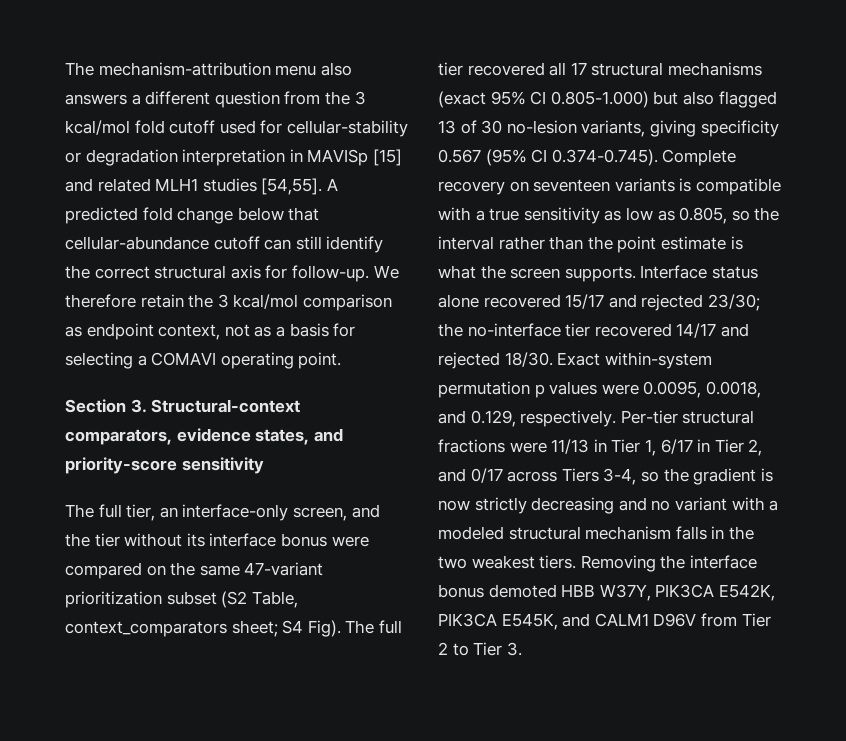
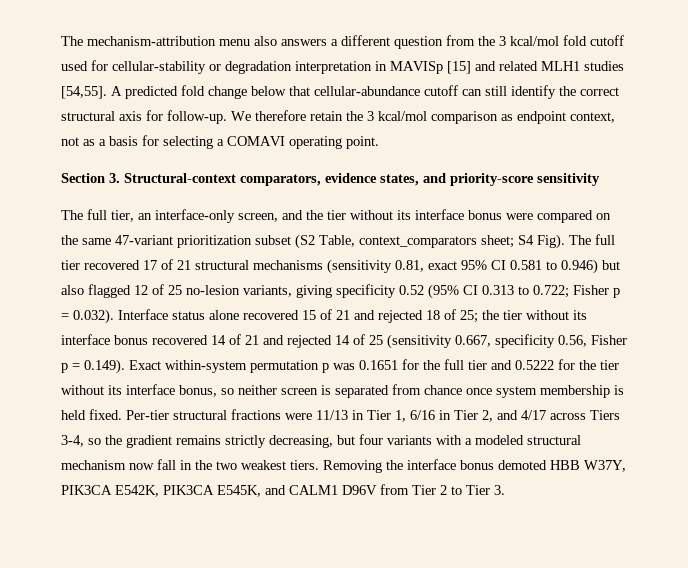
- The full tier recovered all 17 structural mechanisms (exact 95% CI 0.805-1.000) but also flagged 13 of 30 no-lesion variants, giving specificity 0.567 (95% CI 0.374-0.745). Complete recovery on seventeen variants is compatible with a true sensitivity as low as 0.805, so the interval rather than the point estimate is what the screen supports. Interface status alone recovered 15/17 and rejected 23/30; the no-interface tier recovered 14/17 and rejected 18/30. Exact within-system permutation p values were 0.0095, 0.0018, and 0.129, respectively.
+ The full tier recovered 17 of 21 structural mechanisms (sensitivity 0.81, exact 95% CI 0.581 to 0.946) but also flagged 12 of 25 no-lesion variants, giving specificity 0.52 (95% CI 0.313 to 0.722; Fisher p = 0.032). Interface status alone recovered 15 of 21 and rejected 18 of 25; the tier without its interface bonus recovered 14 of 21 and rejected 14 of 25 (sensitivity 0.667, specificity 0.56, Fisher p = 0.149). Exact within-system permutation p was 0.1651 for the full tier and 0.5222 for the tier without its interface bonus, so neither screen is separated from chance once system membership is held fixed.
- Per-tier structural fractions were 11/13 in Tier 1, 6/17 in Tier 2, and 0/17 across Tiers 3-4, so the gradient is now strictly decreasing and no variant with a modeled structural mechanism falls in the two weakest tiers.
+ Per-tier structural fractions were 11/13 in Tier 1, 6/16 in Tier 2, and 4/17 across Tiers 3-4, so the gradient remains strictly decreasing, but four variants with a modeled structural mechanism now fall in the two weakest tiers.

